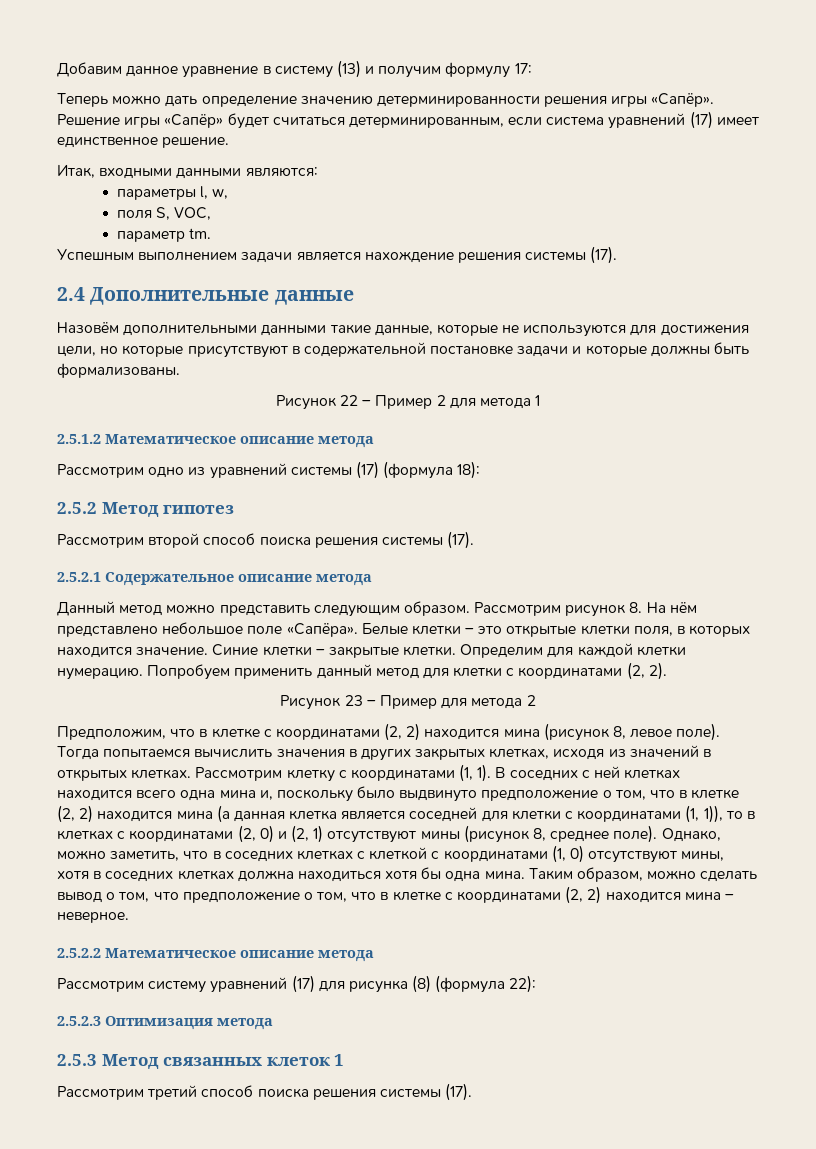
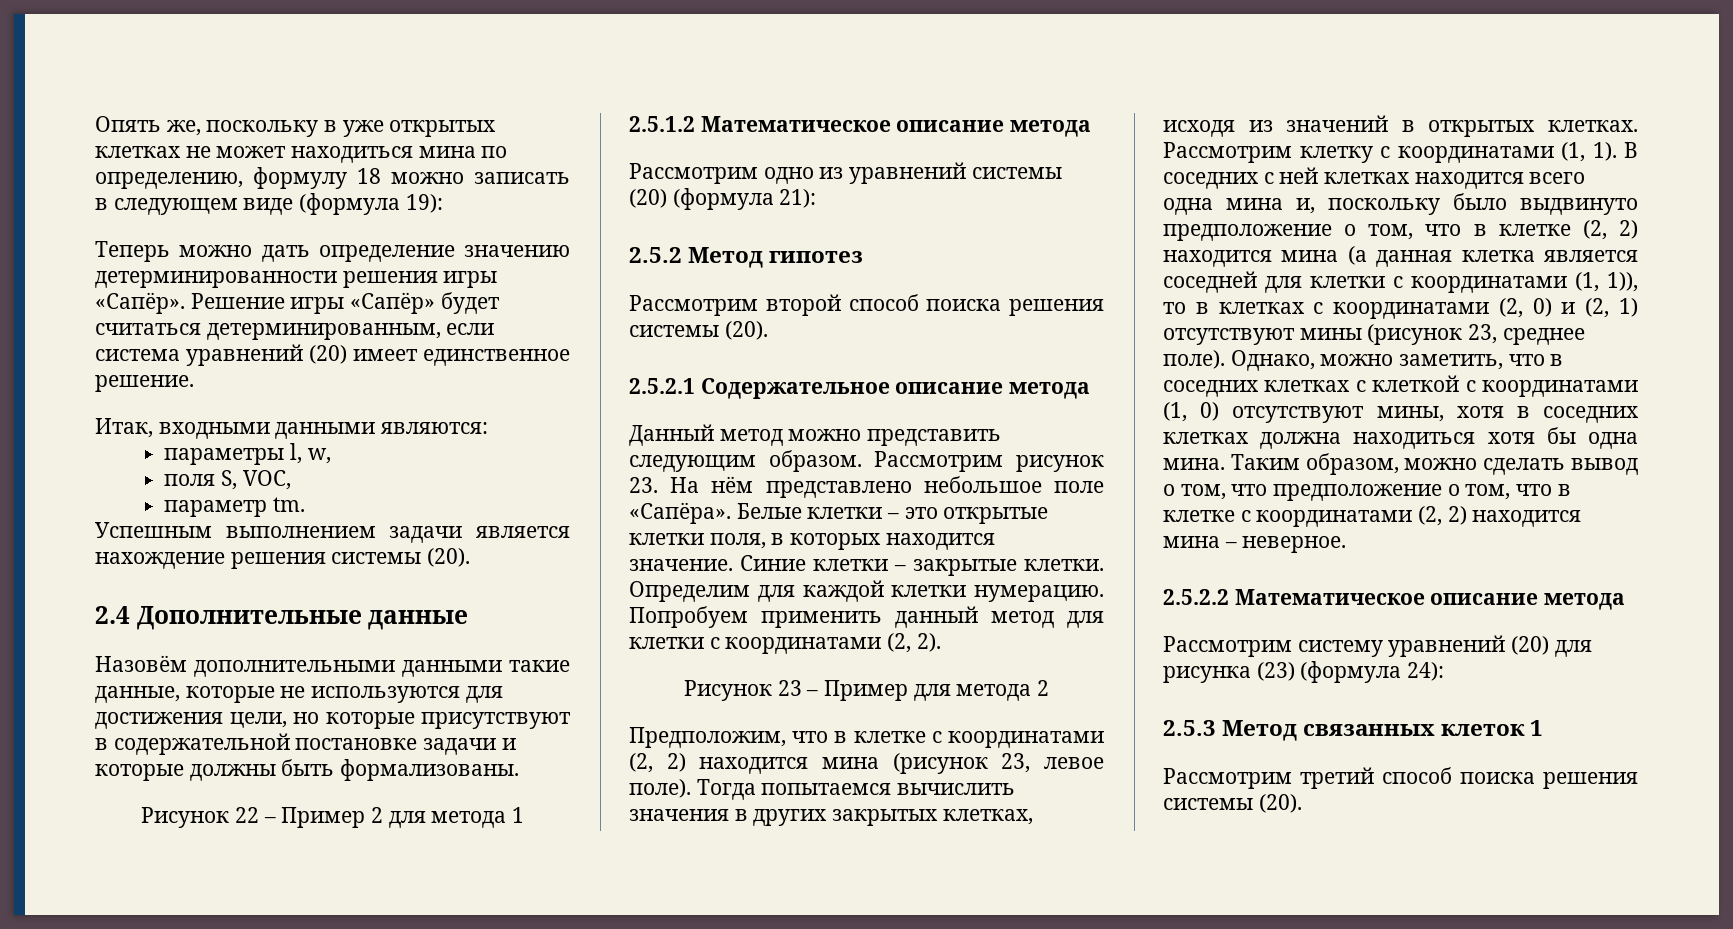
- Добавим данное уравнение в систему (13) и получим формулу 17:
+ Опять же, поскольку в уже открытых клетках не может находиться мина по определению, формулу 18 можно записать в следующем виде (формула 19):
- Решение игры «Сапёр» будет считаться детерминированным, если система уравнений (17) имеет единственное решение.
+ Решение игры «Сапёр» будет считаться детерминированным, если система уравнений (20) имеет единственное решение.
- Успешным выполнением задачи является нахождение решения системы (17).
+ Успешным выполнением задачи является нахождение решения системы (20).
- Рассмотрим одно из уравнений системы (17) (формула 18):
+ Рассмотрим одно из уравнений системы (20) (формула 21):
- Рассмотрим второй способ поиска решения системы (17).
+ Рассмотрим второй способ поиска решения системы (20).
- Рассмотрим рисунок 8. На нём представлено небольшое поле «Сапёра».
+ Рассмотрим рисунок 23. На нём представлено небольшое поле «Сапёра».
- Предположим, что в клетке с координатами (2, 2) находится мина (рисунок 8, левое поле).
+ Предположим, что в клетке с координатами (2, 2) находится мина (рисунок 23, левое поле).
- В соседних с ней клетках находится всего одна мина и, поскольку было выдвинуто предположение о том, что в клетке (2, 2) находится мина (а данная клетка является соседней для клетки с координатами (1, 1)), то в клетках с координатами (2, 0) и (2, 1) отсутствуют мины (рисунок 8, среднее поле).
+ В соседних с ней клетках находится всего одна мина и, поскольку было выдвинуто предположение о том, что в клетке (2, 2) находится мина (а данная клетка является соседней для клетки с координатами (1, 1)), то в клетках с координатами (2, 0) и (2, 1) отсутствуют мины (рисунок 23, среднее поле).
- Рассмотрим систему уравнений (17) для рисунка (8) (формула 22):
- 2.5.2.3 Оптимизация метода
+ Рассмотрим систему уравнений (20) для рисунка (23) (формула 24):
- Рассмотрим третий способ поиска решения системы (17).
+ Рассмотрим третий способ поиска решения системы (20).

